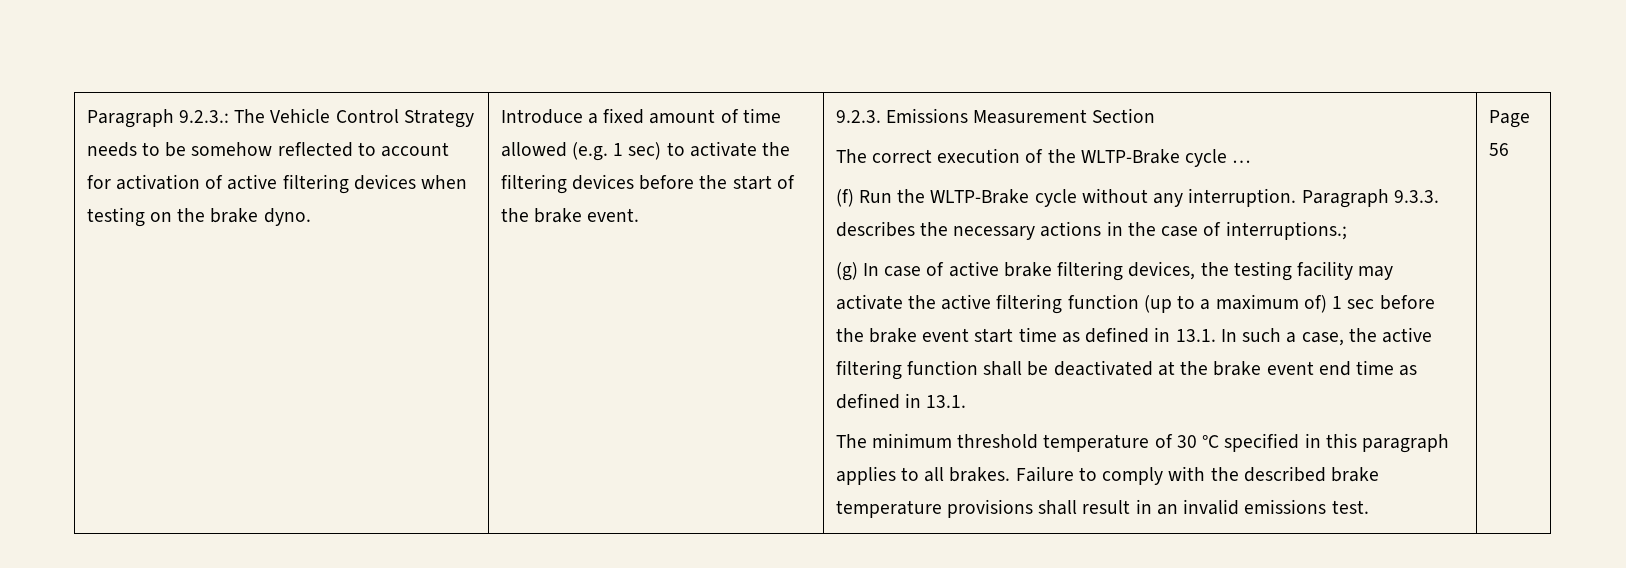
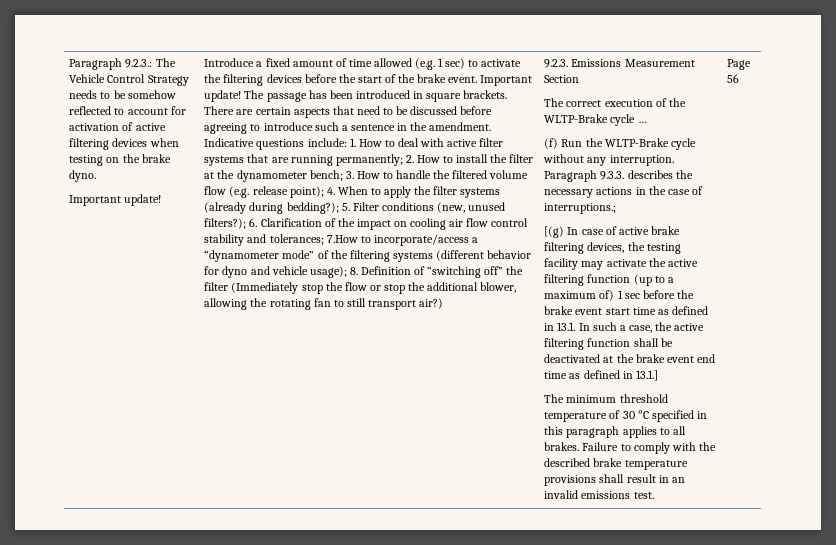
  Paragraph 9.2.3.: The Vehicle Control Strategy needs to be somehow reflected to account for activation of active filtering devices when testing on the brake dyno.
+ Important update!
+ Important update! The passage has been introduced in square brackets. There are certain aspects that need to be discussed before agreeing to introduce such a sentence in the amendment. Indicative questions include: 1. How to deal with active filter systems that are running permanently; 2. How to install the filter at the dynamometer bench; 3. How to handle the filtered volume flow (e.g. release point); 4. When to apply the filter systems (already during bedding?); 5. Filter conditions (new, unused filters?); 6. Clarification of the impact on cooling air flow control stability and tolerances; 7.How to incorporate/access a “dynamometer mode” of the filtering systems (different behavior for dyno and vehicle usage); 8. Definition of “switching off” the filter (Immediately stop the flow or stop the additional blower, allowing the rotating fan to still transport air?)
- (g) In case of active brake filtering devices, the testing facility may activate the active filtering function (up to a maximum of) 1 sec before the brake event start time as defined in 13.1. In such a case, the active filtering function shall be deactivated at the brake event end time as defined in 13.1.
+ [(g) In case of active brake filtering devices, the testing facility may activate the active filtering function (up to a maximum of) 1 sec before the brake event start time as defined in 13.1. In such a case, the active filtering function shall be deactivated at the brake event end time as defined in 13.1.]

